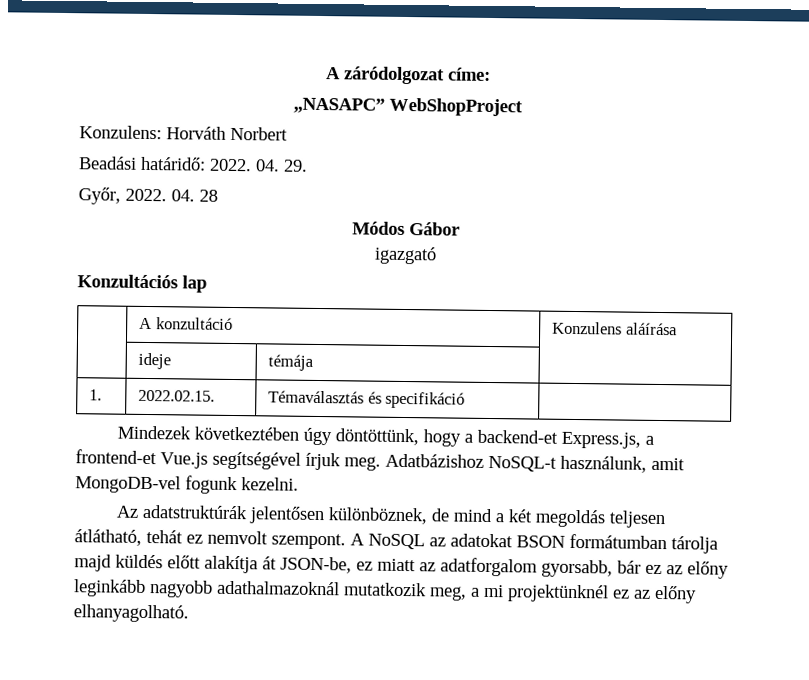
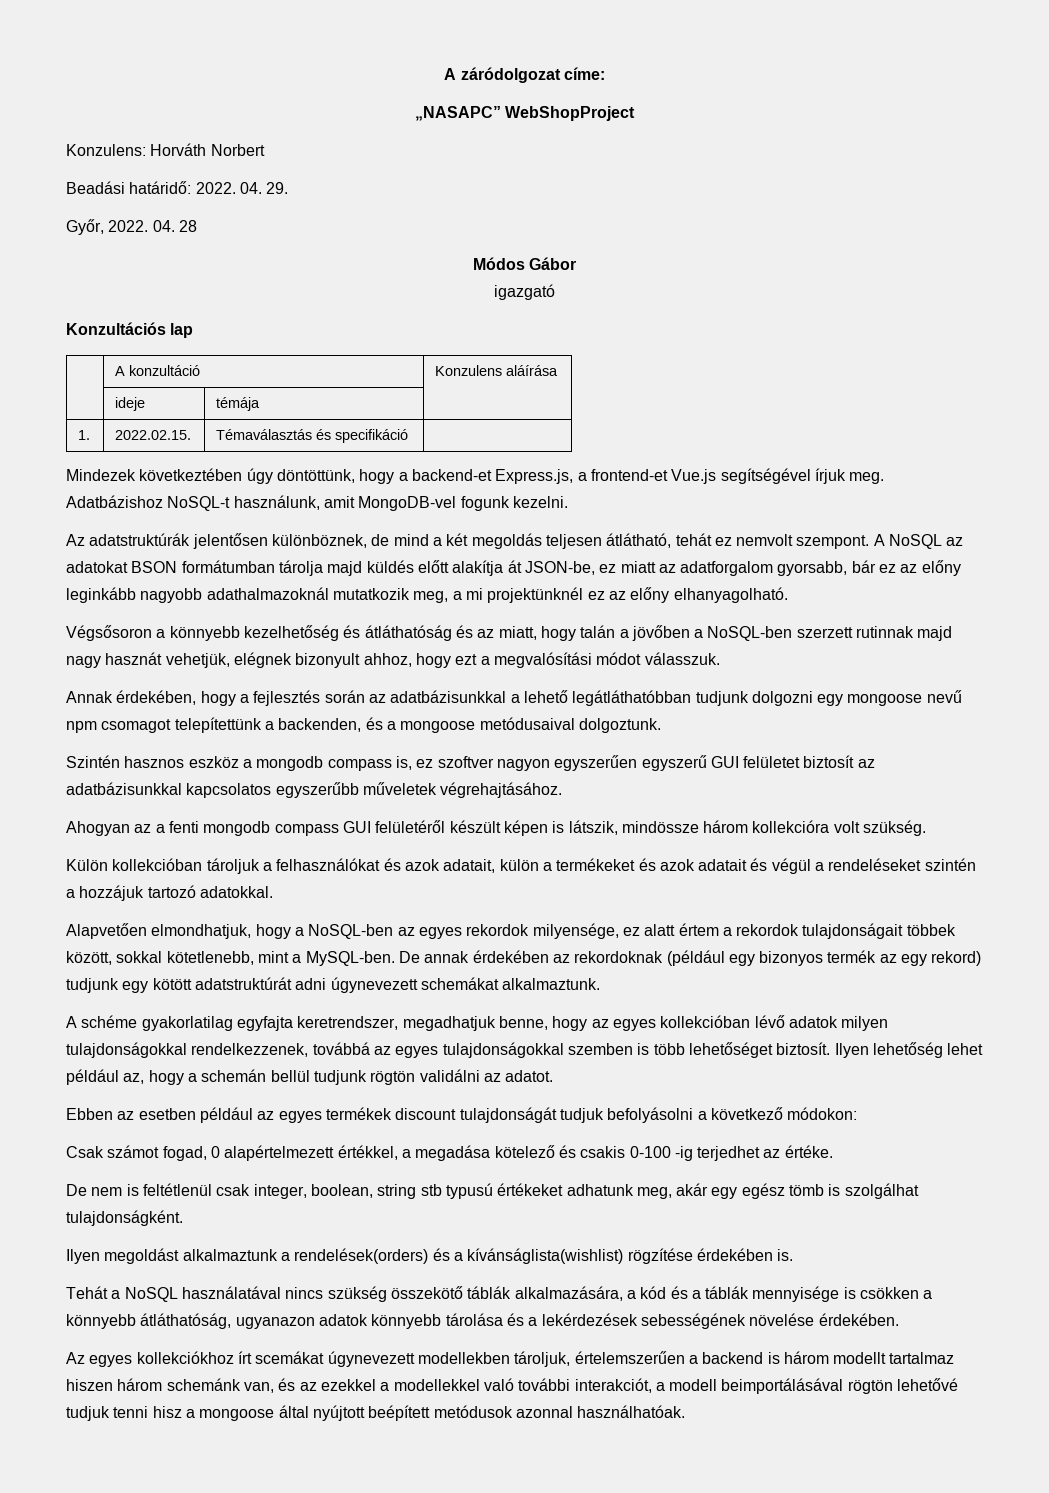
+ Végsősoron a könnyebb kezelhetőség és átláthatóság és az miatt, hogy talán a jövőben a NoSQL-ben szerzett rutinnak majd nagy hasznát vehetjük, elégnek bizonyult ahhoz, hogy ezt a megvalósítási módot válasszuk.
+ Annak érdekében, hogy a fejlesztés során az adatbázisunkkal a lehető legátláthatóbban tudjunk dolgozni egy mongoose nevű npm csomagot telepítettünk a backenden, és a mongoose metódusaival dolgoztunk.
+ Szintén hasznos eszköz a mongodb compass is, ez szoftver nagyon egyszerűen egyszerű GUI felületet biztosít az adatbázisunkkal kapcsolatos egyszerűbb műveletek végrehajtásához.
+ Ahogyan az a fenti mongodb compass GUI felületéről készült képen is látszik, mindössze három kollekcióra volt szükség.
+ Külön kollekcióban tároljuk a felhasználókat és azok adatait, külön a termékeket és azok adatait és végül a rendeléseket szintén a hozzájuk tartozó adatokkal.
+ Alapvetően elmondhatjuk, hogy a NoSQL-ben az egyes rekordok milyensége, ez alatt értem a rekordok tulajdonságait többek között, sokkal kötetlenebb, mint a MySQL-ben. De annak érdekében az rekordoknak (például egy bizonyos termék az egy rekord) tudjunk egy kötött adatstruktúrát adni úgynevezett schemákat alkalmaztunk.
+ A schéme gyakorlatilag egyfajta keretrendszer, megadhatjuk benne, hogy az egyes kollekcióban lévő adatok milyen tulajdonságokkal rendelkezzenek, továbbá az egyes tulajdonságokkal szemben is több lehetőséget biztosít. Ilyen lehetőség lehet például az, hogy a schemán bellül tudjunk rögtön validálni az adatot.
+ Ebben az esetben például az egyes termékek discount tulajdonságát tudjuk befolyásolni a következő módokon:
+ Csak számot fogad, 0 alapértelmezett értékkel, a megadása kötelező és csakis 0-100 -ig terjedhet az értéke.
+ De nem is feltétlenül csak integer, boolean, string stb typusú értékeket adhatunk meg, akár egy egész tömb is szolgálhat tulajdonságként.
+ Ilyen megoldást alkalmaztunk a rendelések(orders) és a kívánságlista(wishlist) rögzítése érdekében is.
+ Tehát a NoSQL használatával nincs szükség összekötő táblák alkalmazására, a kód és a táblák mennyisége is csökken a könnyebb átláthatóság, ugyanazon adatok könnyebb tárolása és a lekérdezések sebességének növelése érdekében.
+ Az egyes kollekciókhoz írt scemákat úgynevezett modellekben tároljuk, értelemszerűen a backend is három modellt tartalmaz hiszen három schemánk van, és az ezekkel a modellekkel való további interakciót, a modell beimportálásával rögtön lehetővé tudjuk tenni hisz a mongoose által nyújtott beépített metódusok azonnal használhatóak.

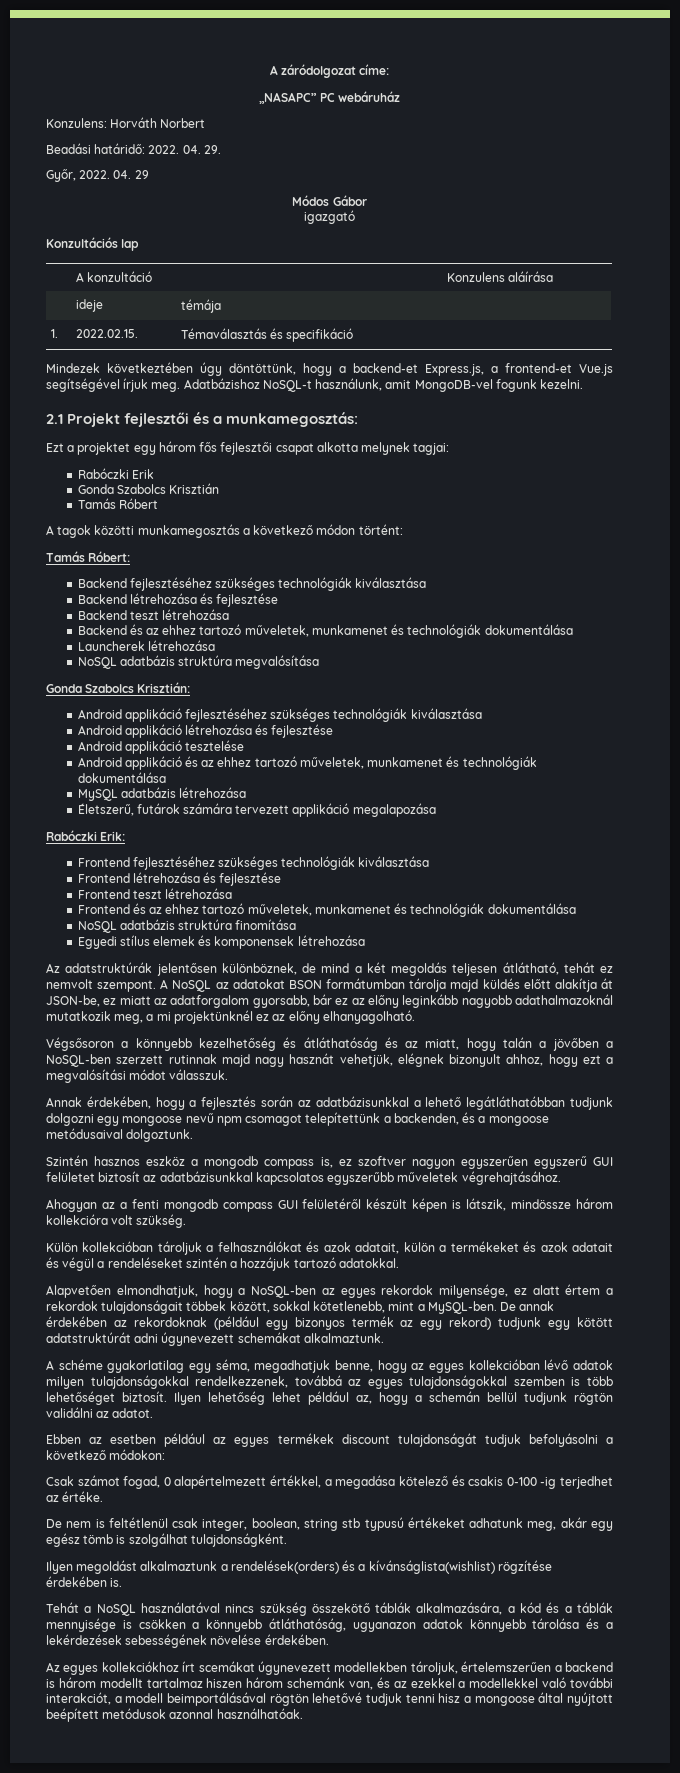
- „NASAPC” WebShopProject
+ „NASAPC” PC webáruház
- 04. 28
+ 04. 29
+ 2.1 Projekt fejlesztői és a munkamegosztás:
+ Ezt a projektet egy három fős fejlesztői csapat alkotta melynek tagjai:
+ Rabóczki Erik
+ Gonda Szabolcs Krisztián
+ Tamás Róbert
+ A tagok közötti munkamegosztás a következő módon történt:
+ Tamás Róbert:
+ Backend fejlesztéséhez szükséges technológiák kiválasztása
+ Backend létrehozása és fejlesztése
+ Backend teszt létrehozása
+ Backend és az ehhez tartozó műveletek, munkamenet és technológiák dokumentálása
+ Launcherek létrehozása
+ NoSQL adatbázis struktúra megvalósítása
+ Gonda Szabolcs Krisztián:
+ Android applikáció fejlesztéséhez szükséges technológiák kiválasztása
+ Android applikáció létrehozása és fejlesztése
+ Android applikáció tesztelése
+ Android applikáció és az ehhez tartozó műveletek, munkamenet és technológiák dokumentálása
+ MySQL adatbázis létrehozása
+ Életszerű, futárok számára tervezett applikáció megalapozása
+ Rabóczki Erik:
+ Frontend fejlesztéséhez szükséges technológiák kiválasztása
+ Frontend létrehozása és fejlesztése
+ Frontend teszt létrehozása
+ Frontend és az ehhez tartozó műveletek, munkamenet és technológiák dokumentálása
+ NoSQL adatbázis struktúra finomítása
+ Egyedi stílus elemek és komponensek létrehozása
- A schéme gyakorlatilag egyfajta keretrendszer, megadhatjuk benne, hogy az egyes kollekcióban lévő adatok milyen tulajdonságokkal rendelkezzenek, továbbá az egyes tulajdonságokkal szemben is több lehetőséget biztosít.
+ A schéme gyakorlatilag egy séma, megadhatjuk benne, hogy az egyes kollekcióban lévő adatok milyen tulajdonságokkal rendelkezzenek, továbbá az egyes tulajdonságokkal szemben is több lehetőséget biztosít.

